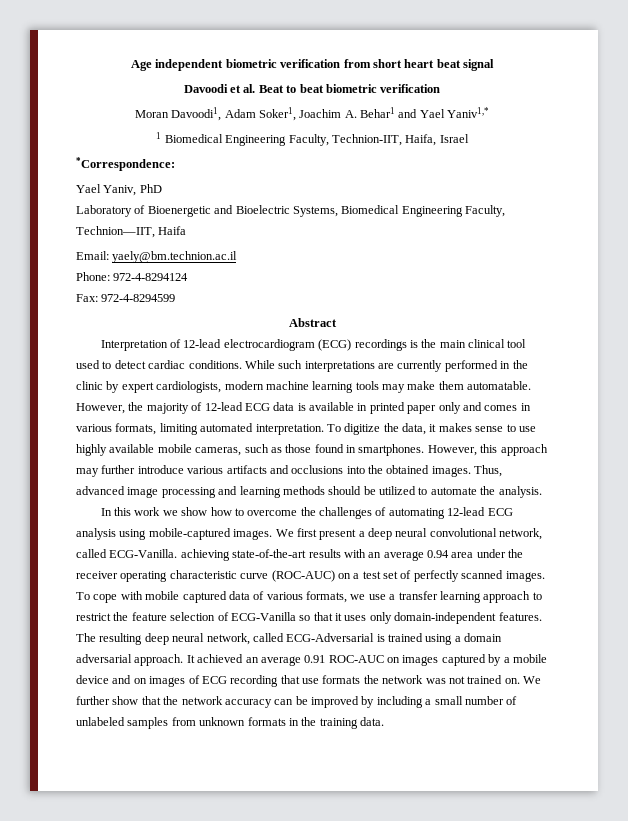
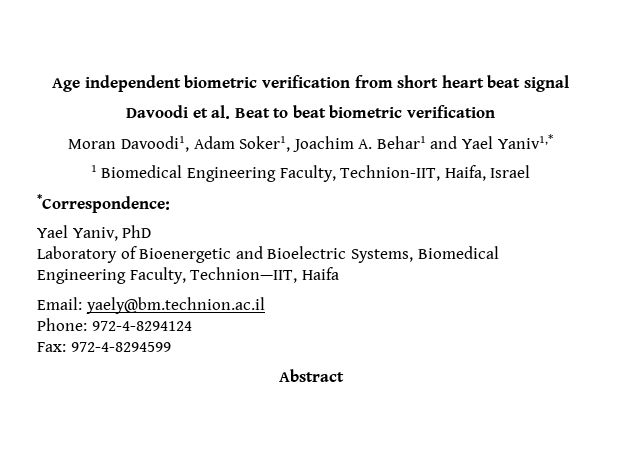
- Interpretation of 12-lead electrocardiogram (ECG) recordings is the main clinical tool used to detect cardiac conditions. While such interpretations are currently performed in the clinic by expert cardiologists, modern machine learning tools may make them automatable. However, the majority of 12-lead ECG data is available in printed paper only and comes in various formats, limiting automated interpretation. To digitize the data, it makes sense to use highly available mobile cameras, such as those found in smartphones. However, this approach may further introduce various artifacts and occlusions into the obtained images. Thus, advanced image processing and learning methods should be utilized to automate the analysis.
- In this work we show how to overcome the challenges of automating 12-lead ECG analysis using mobile-captured images. We first present a deep neural convolutional network, called ECG-Vanilla. achieving state-of-the-art results with an average 0.94 area under the receiver operating characteristic curve (ROC-AUC) on a test set of perfectly scanned images. To cope with mobile captured data of various formats, we use a transfer learning approach to restrict the feature selection of ECG-Vanilla so that it uses only domain-independent features. The resulting deep neural network, called ECG-Adversarial is trained using a domain adversarial approach. It achieved an average 0.91 ROC-AUC on images captured by a mobile device and on images of ECG recording that use formats the network was not trained on. We further show that the network accuracy can be improved by including a small number of unlabeled samples from unknown formats in the training data.

